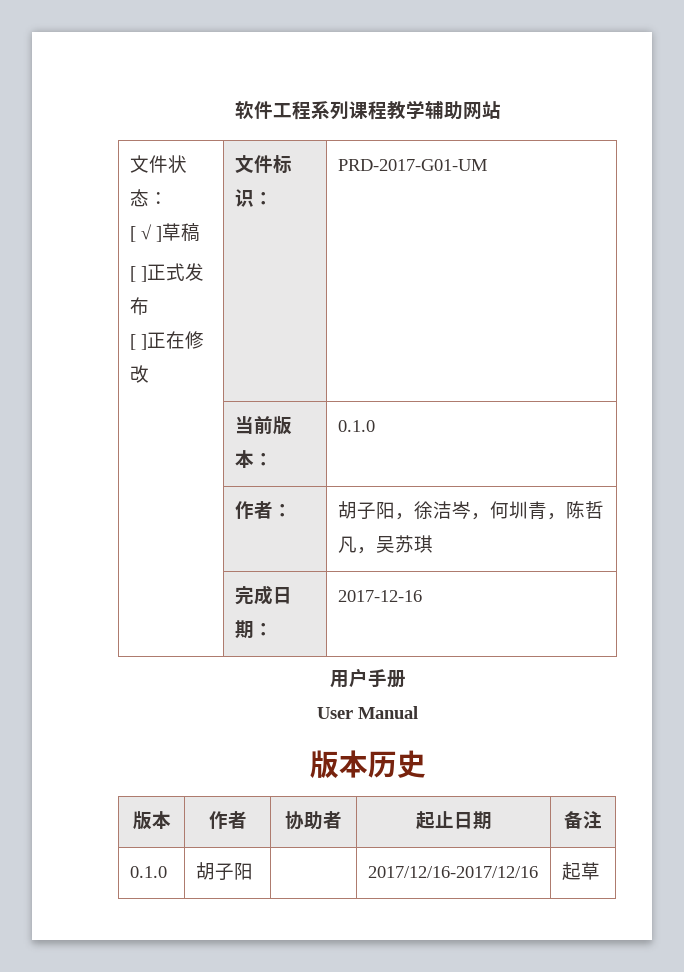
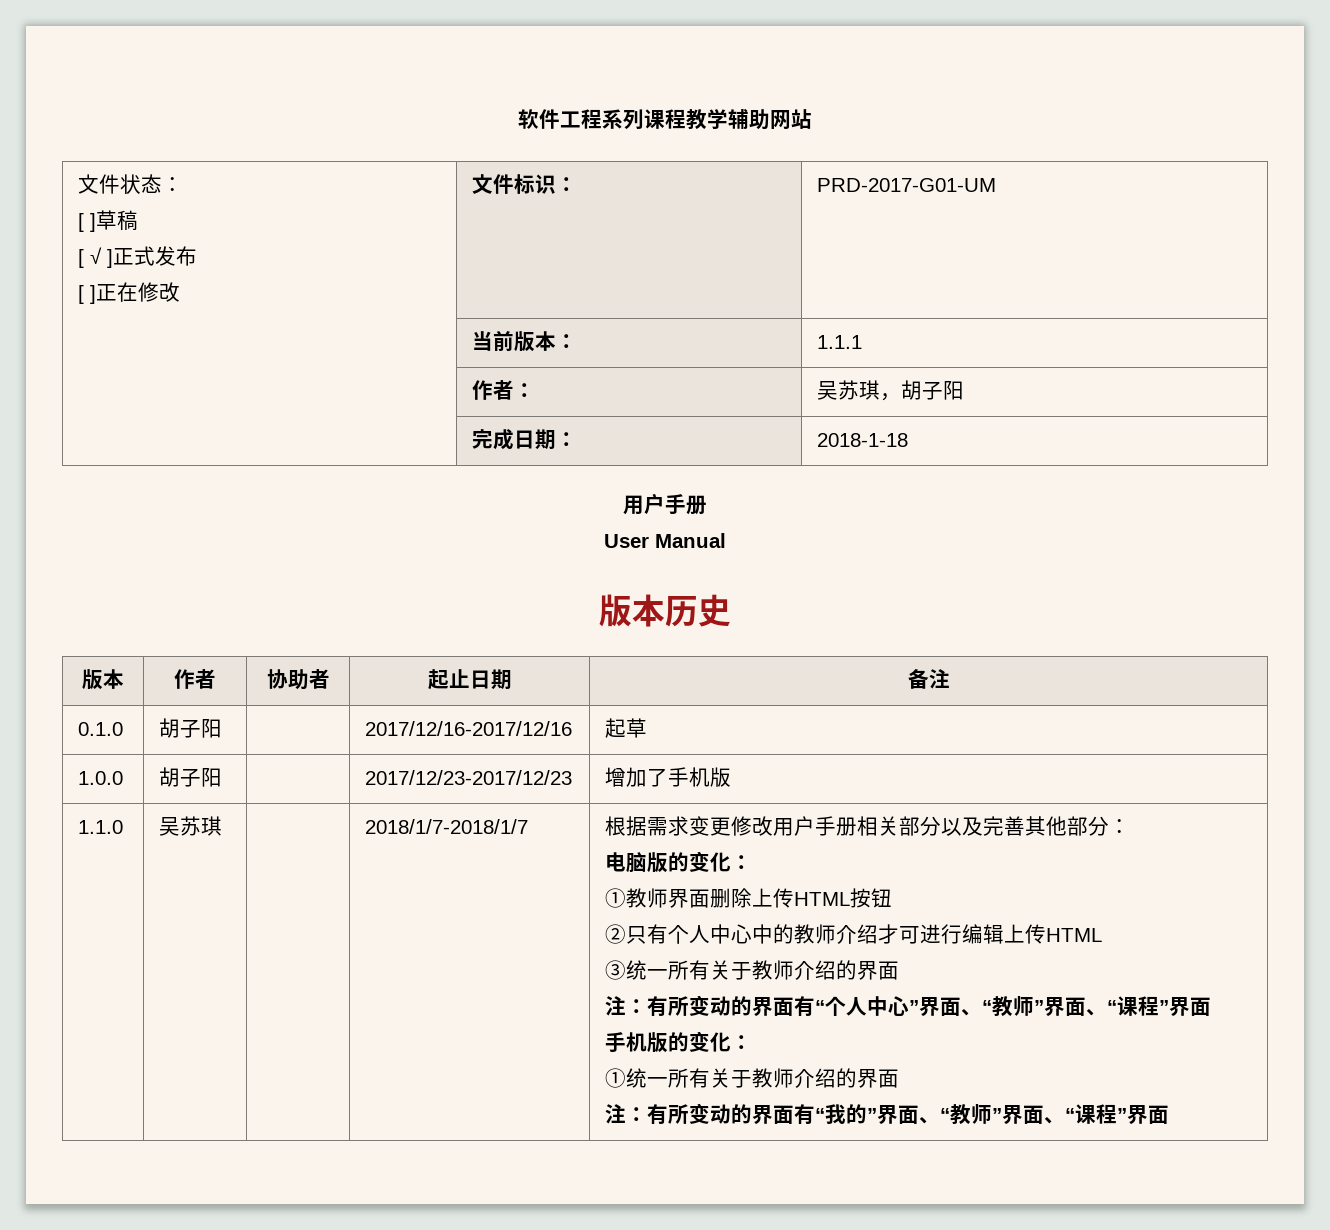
  文件状态：
- [ √ ]草稿
- [ ]正式发布
+ [ ]草稿
+ [ √ ]正式发布
- | 当前版本： | 0.1.0
+ | 当前版本： | 1.1.1
- | 作者： | 胡子阳，徐洁岑，何圳青，陈哲凡，吴苏琪
+ | 作者： | 吴苏琪，胡子阳
- | 完成日期： | 2017-12-16
+ | 完成日期： | 2018-1-18
+ 1.0.0 | 胡子阳 | | 2017/12/23-2017/12/23 | 增加了手机版
+ 1.1.0 | 吴苏琪 | | 2018/1/7-2018/1/7 | 根据需求变更修改用户手册相关部分以及完善其他部分：
+ 电脑版的变化：
+ ①教师界面删除上传HTML按钮
+ ②只有个人中心中的教师介绍才可进行编辑上传HTML
+ ③统一所有关于教师介绍的界面
+ 注：有所变动的界面有“个人中心”界面、“教师”界面、“课程”界面
+ 手机版的变化：
+ ①统一所有关于教师介绍的界面
+ 注：有所变动的界面有“我的”界面、“教师”界面、“课程”界面

